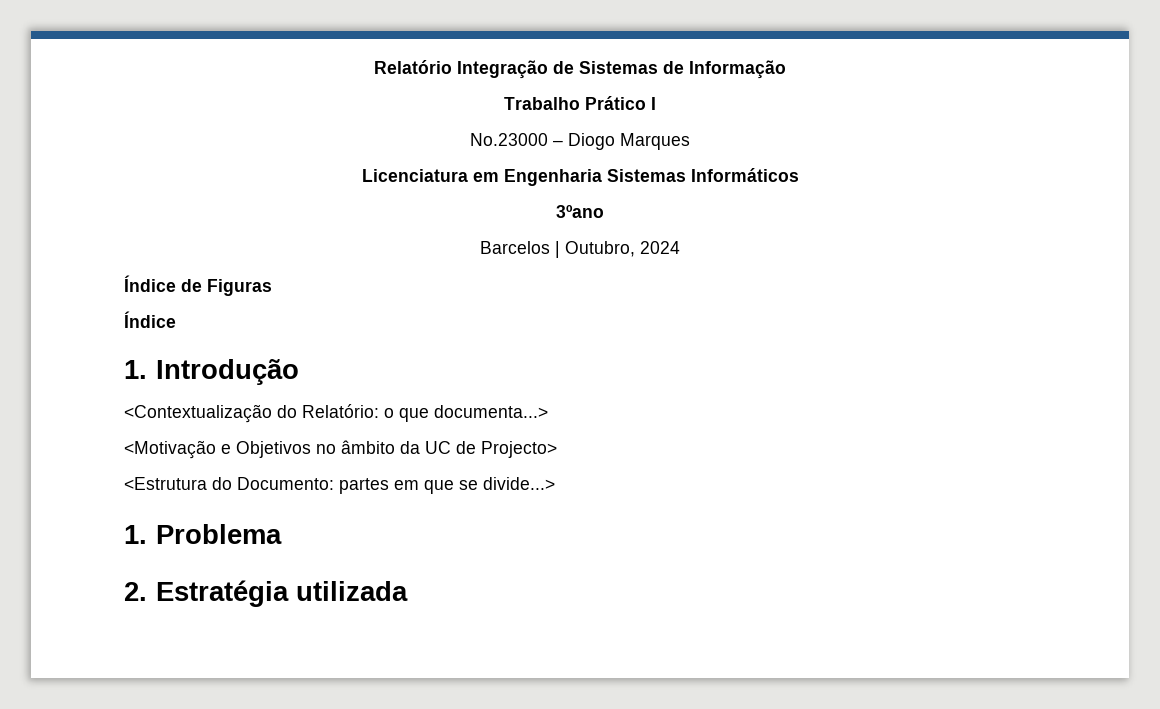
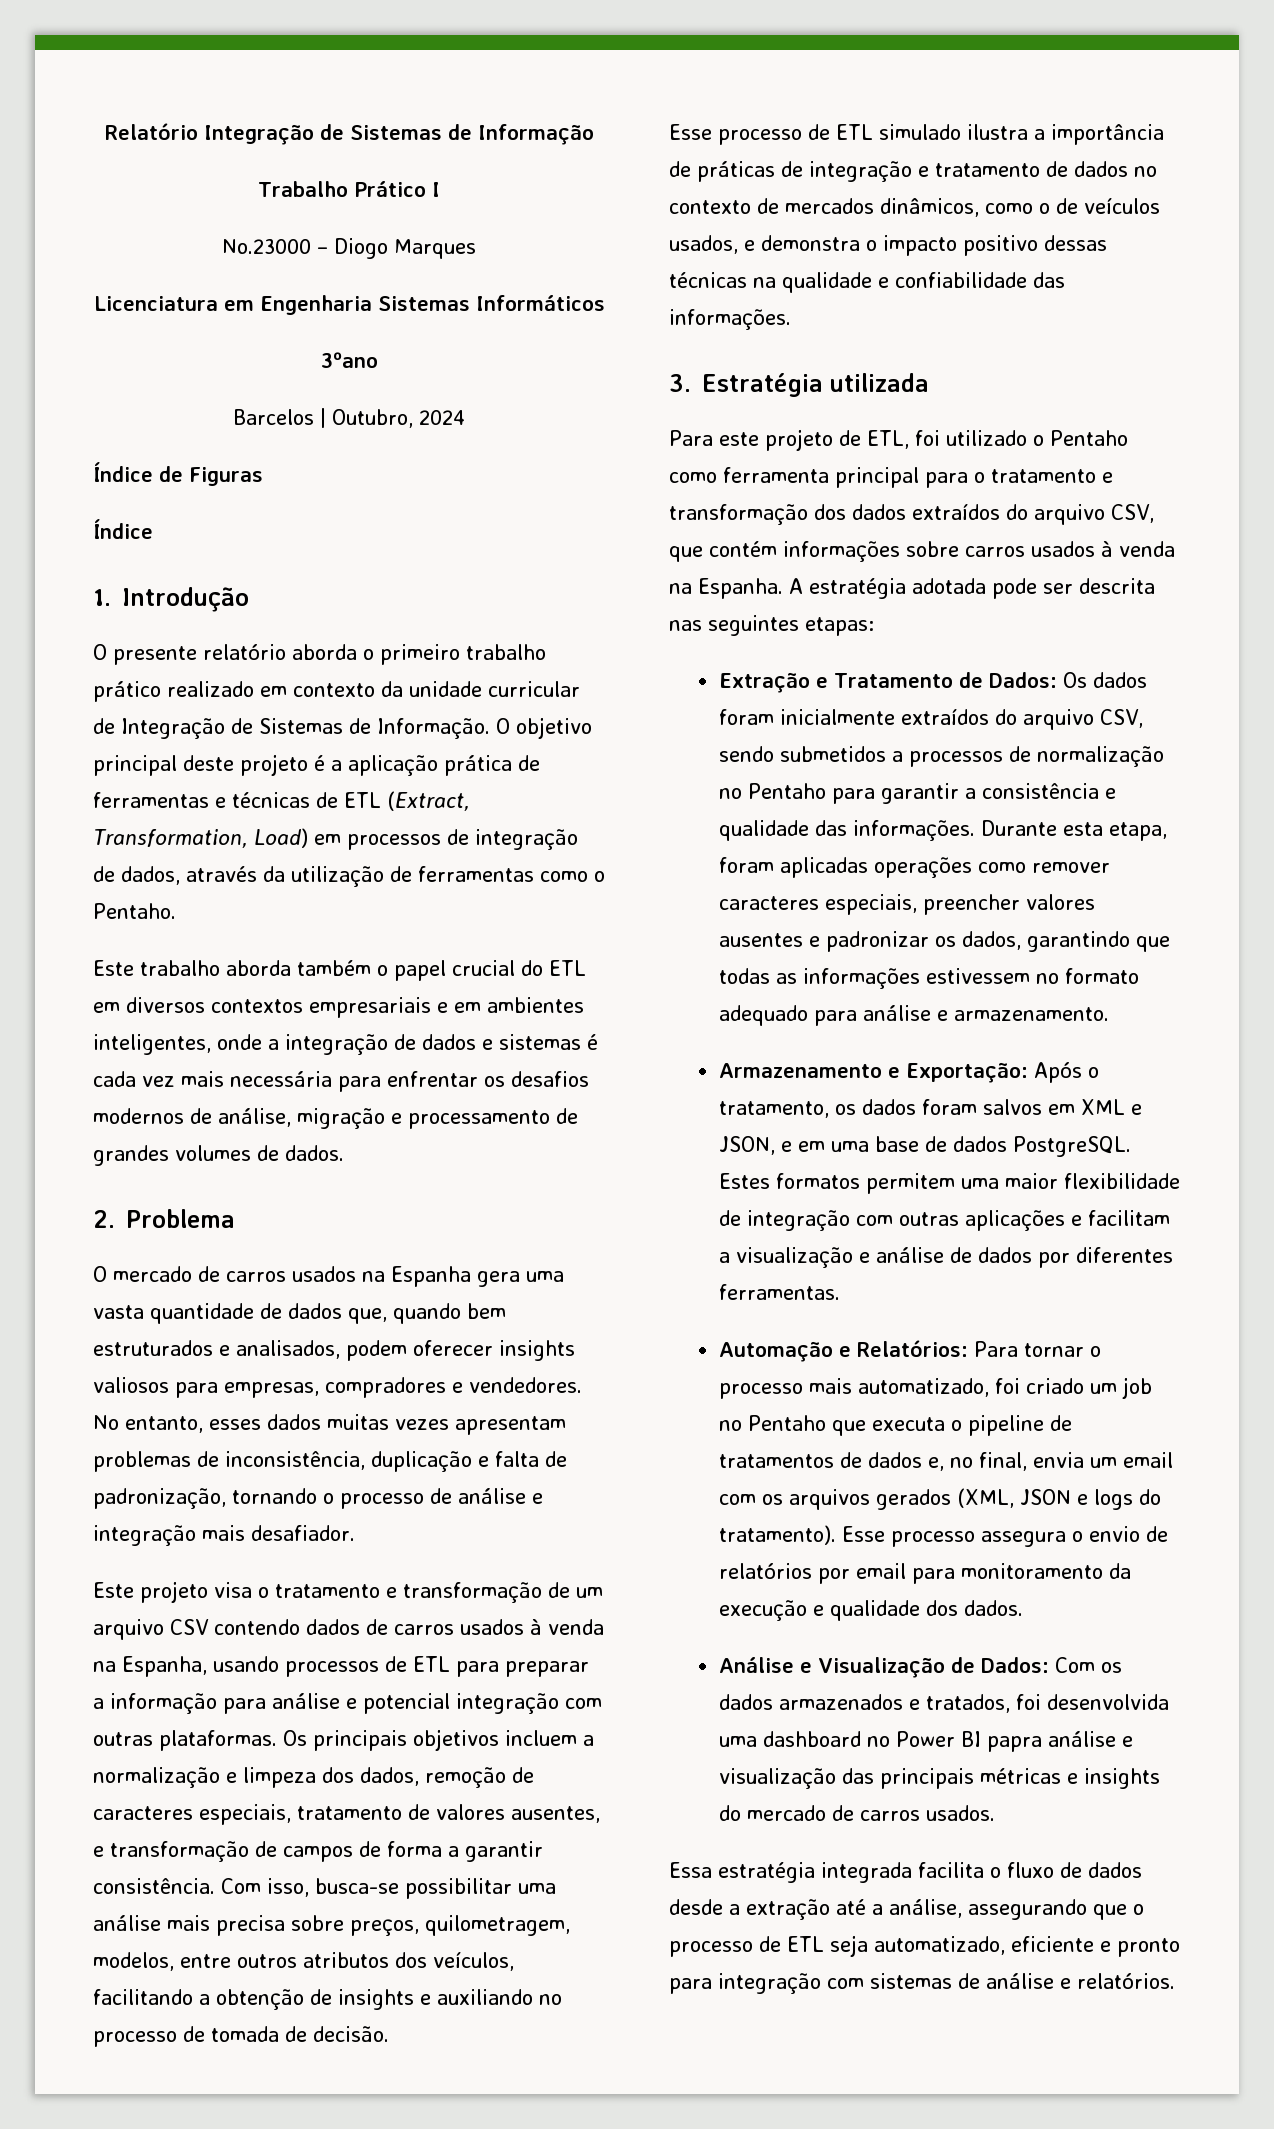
- <Contextualização do Relatório: o que documenta...>
- <Motivação e Objetivos no âmbito da UC de Projecto>
- <Estrutura do Documento: partes em que se divide...>
- 1. Problema
- 2. Estratégia utilizada
+ O presente relatório aborda o primeiro trabalho prático realizado em contexto da unidade curricular de Integração de Sistemas de Informação. O objetivo principal deste projeto é a aplicação prática de ferramentas e técnicas de ETL (Extract, Transformation, Load) em processos de integração de dados, através da utilização de ferramentas como o Pentaho.
+ Este trabalho aborda também o papel crucial do ETL em diversos contextos empresariais e em ambientes inteligentes, onde a integração de dados e sistemas é cada vez mais necessária para enfrentar os desafios modernos de análise, migração e processamento de grandes volumes de dados.
+ 2. Problema
+ O mercado de carros usados na Espanha gera uma vasta quantidade de dados que, quando bem estruturados e analisados, podem oferecer insights valiosos para empresas, compradores e vendedores. No entanto, esses dados muitas vezes apresentam problemas de inconsistência, duplicação e falta de padronização, tornando o processo de análise e integração mais desafiador.
+ Este projeto visa o tratamento e transformação de um arquivo CSV contendo dados de carros usados à venda na Espanha, usando processos de ETL para preparar a informação para análise e potencial integração com outras plataformas. Os principais objetivos incluem a normalização e limpeza dos dados, remoção de caracteres especiais, tratamento de valores ausentes, e transformação de campos de forma a garantir consistência. Com isso, busca-se possibilitar uma análise mais precisa sobre preços, quilometragem, modelos, entre outros atributos dos veículos, facilitando a obtenção de insights e auxiliando no processo de tomada de decisão.
+ Esse processo de ETL simulado ilustra a importância de práticas de integração e tratamento de dados no contexto de mercados dinâmicos, como o de veículos usados, e demonstra o impacto positivo dessas técnicas na qualidade e confiabilidade das informações.
+ 3. Estratégia utilizada
+ Para este projeto de ETL, foi utilizado o Pentaho como ferramenta principal para o tratamento e transformação dos dados extraídos do arquivo CSV, que contém informações sobre carros usados à venda na Espanha. A estratégia adotada pode ser descrita nas seguintes etapas:
+ Extração e Tratamento de Dados: Os dados foram inicialmente extraídos do arquivo CSV, sendo submetidos a processos de normalização no Pentaho para garantir a consistência e qualidade das informações. Durante esta etapa, foram aplicadas operações como remover caracteres especiais, preencher valores ausentes e padronizar os dados, garantindo que todas as informações estivessem no formato adequado para análise e armazenamento.
+ Armazenamento e Exportação: Após o tratamento, os dados foram salvos em XML e JSON, e em uma base de dados PostgreSQL. Estes formatos permitem uma maior flexibilidade de integração com outras aplicações e facilitam a visualização e análise de dados por diferentes ferramentas.
+ Automação e Relatórios: Para tornar o processo mais automatizado, foi criado um job no Pentaho que executa o pipeline de tratamentos de dados e, no final, envia um email com os arquivos gerados (XML, JSON e logs do tratamento). Esse processo assegura o envio de relatórios por email para monitoramento da execução e qualidade dos dados.
+ Análise e Visualização de Dados: Com os dados armazenados e tratados, foi desenvolvida uma dashboard no Power BI papra análise e visualização das principais métricas e insights do mercado de carros usados.
+ Essa estratégia integrada facilita o fluxo de dados desde a extração até a análise, assegurando que o processo de ETL seja automatizado, eficiente e pronto para integração com sistemas de análise e relatórios.

